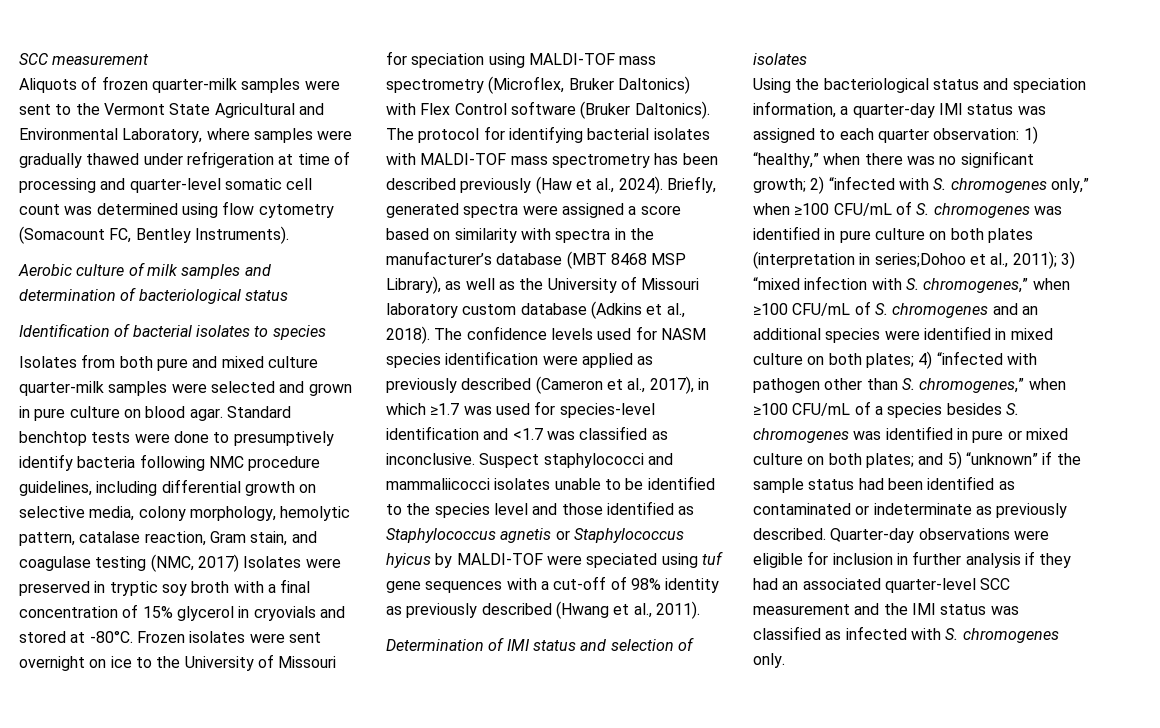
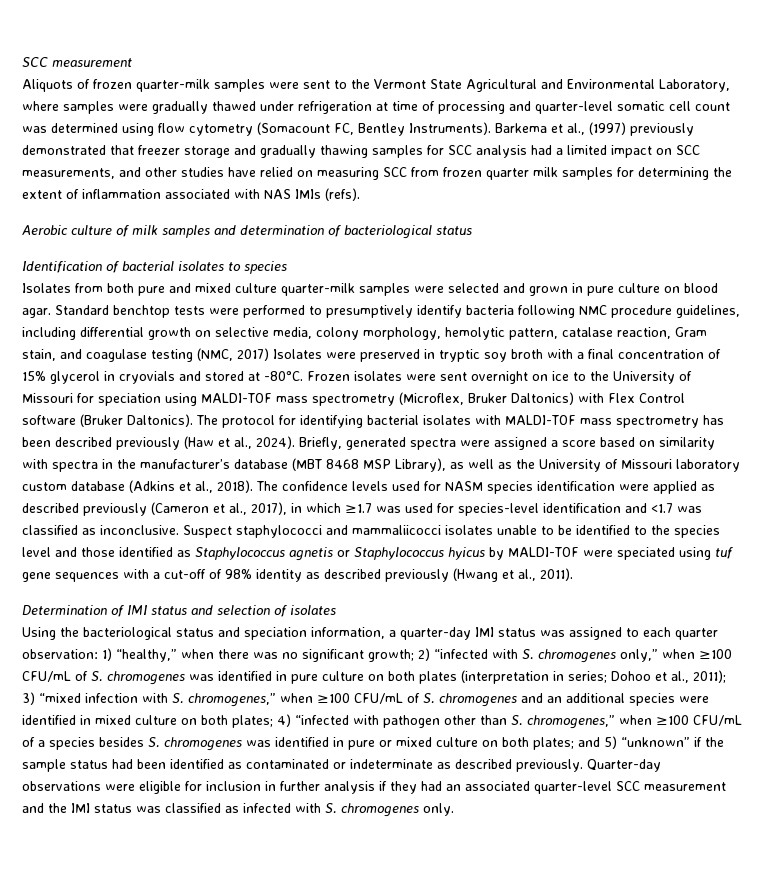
+ Barkema et al., (1997) previously demonstrated that freezer storage and gradually thawing samples for SCC analysis had a limited impact on SCC measurements, and other studies have relied on measuring SCC from frozen quarter milk samples for determining the extent of inflammation associated with NAS IMIs (refs).
- Standard benchtop tests were done to presumptively identify bacteria following NMC procedure guidelines, including differential growth on selective media, colony morphology, hemolytic pattern, catalase reaction, Gram stain, and coagulase testing (NMC, 2017) Isolates were preserved in tryptic soy broth with a final concentration of 15% glycerol in cryovials and stored at -80°C.
+ Standard benchtop tests were performed to presumptively identify bacteria following NMC procedure guidelines, including differential growth on selective media, colony morphology, hemolytic pattern, catalase reaction, Gram stain, and coagulase testing (NMC, 2017) Isolates were preserved in tryptic soy broth with a final concentration of 15% glycerol in cryovials and stored at -80°C.
- The confidence levels used for NASM species identification were applied as previously described (Cameron et al., 2017), in which ≥1.7 was used for species-level identification and <1.7 was classified as inconclusive.
+ The confidence levels used for NASM species identification were applied as described previously (Cameron et al., 2017), in which ≥1.7 was used for species-level identification and <1.7 was classified as inconclusive.
- Suspect staphylococci and mammaliicocci isolates unable to be identified to the species level and those identified as Staphylococcus agnetis or Staphylococcus hyicus by MALDI-TOF were speciated using tuf gene sequences with a cut-off of 98% identity as previously described (Hwang et al., 2011).
+ Suspect staphylococci and mammaliicocci isolates unable to be identified to the species level and those identified as Staphylococcus agnetis or Staphylococcus hyicus by MALDI-TOF were speciated using tuf gene sequences with a cut-off of 98% identity as described previously (Hwang et al., 2011).
- 2) “infected with S. chromogenes only,” when ≥100 CFU/mL of S. chromogenes was identified in pure culture on both plates (interpretation in series;Dohoo et al., 2011);
+ 2) “infected with S. chromogenes only,” when ≥100 CFU/mL of S. chromogenes was identified in pure culture on both plates (interpretation in series; Dohoo et al., 2011);
- and 5) “unknown” if the sample status had been identified as contaminated or indeterminate as previously described.
+ and 5) “unknown” if the sample status had been identified as contaminated or indeterminate as described previously.

